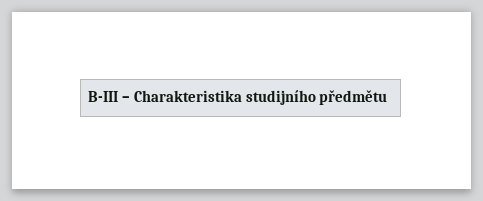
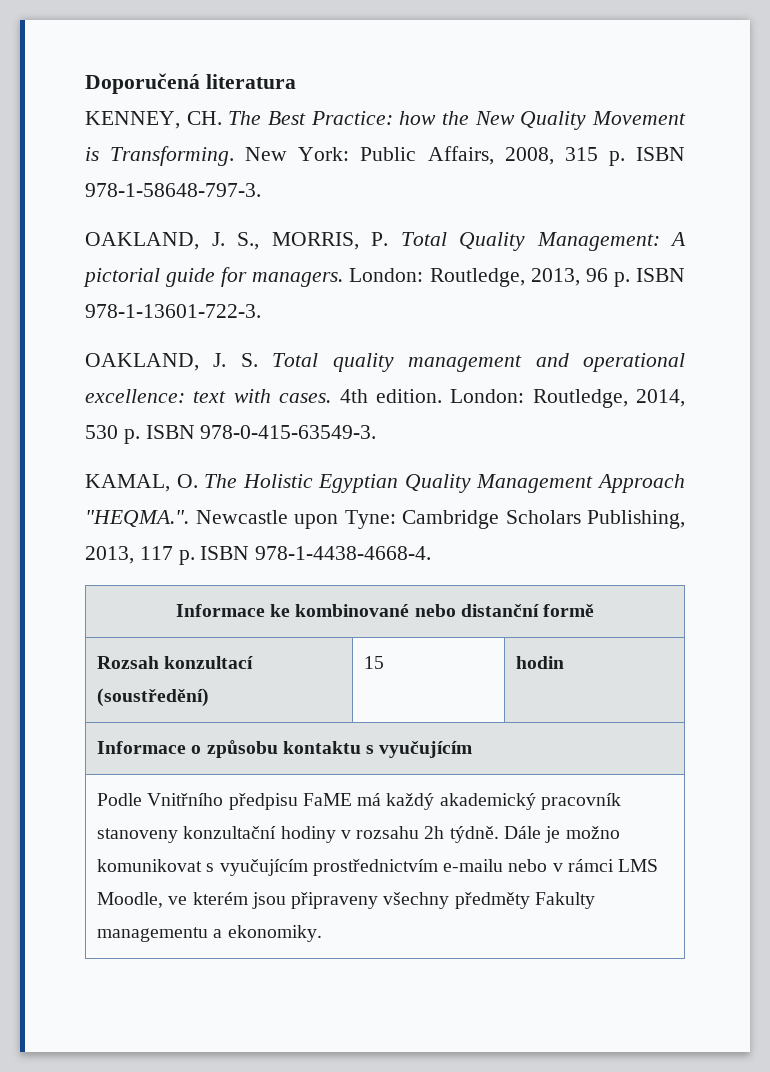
- B-III – Charakteristika studijního předmětu
+ Doporučená literatura
+ KENNEY, CH. The Best Practice: how the New Quality Movement is Transforming. New York: Public Affairs, 2008, 315 p. ISBN 978-1-58648-797-3.
+ OAKLAND, J. S., MORRIS, P. Total Quality Management: A pictorial guide for managers. London: Routledge, 2013, 96 p. ISBN 978-1-13601-722-3.
+ OAKLAND, J. S. Total quality management and operational excellence: text with cases. 4th edition. London: Routledge, 2014, 530 p. ISBN 978-0-415-63549-3.
+ KAMAL, O. The Holistic Egyptian Quality Management Approach "HEQMA.". Newcastle upon Tyne: Cambridge Scholars Publishing, 2013, 117 p. ISBN 978-1-4438-4668-4.
+ Informace ke kombinované nebo distanční formě
+ Rozsah konzultací (soustředění) | 15 | hodin
+ Informace o způsobu kontaktu s vyučujícím
+ Podle Vnitřního předpisu FaME má každý akademický pracovník stanoveny konzultační hodiny v rozsahu 2h týdně. Dále je možno komunikovat s vyučujícím prostřednictvím e-mailu nebo v rámci LMS Moodle, ve kterém jsou připraveny všechny předměty Fakulty managementu a ekonomiky.

